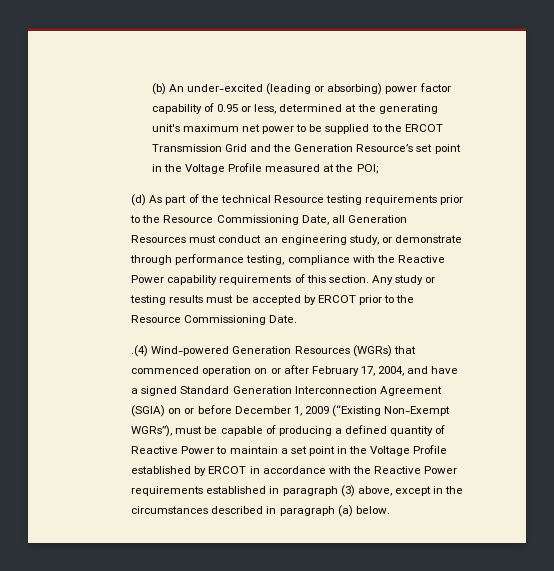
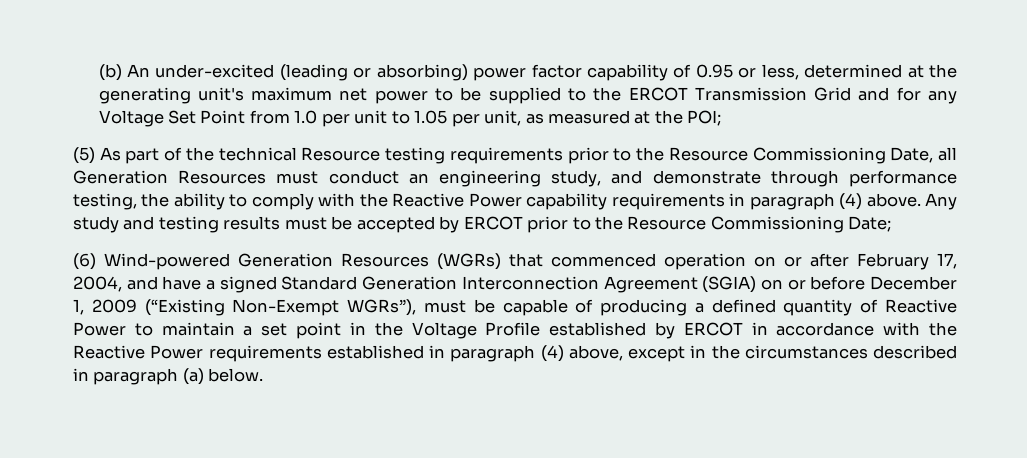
- (b) An under-excited (leading or absorbing) power factor capability of 0.95 or less, determined at the generating unit's maximum net power to be supplied to the ERCOT Transmission Grid and the Generation Resource’s set point in the Voltage Profile measured at the POI;
+ (b) An under-excited (leading or absorbing) power factor capability of 0.95 or less, determined at the generating unit's maximum net power to be supplied to the ERCOT Transmission Grid and for any Voltage Set Point from 1.0 per unit to 1.05 per unit, as measured at the POI;
- (d) As part of the technical Resource testing requirements prior to the Resource Commissioning Date, all Generation Resources must conduct an engineering study, or demonstrate through performance testing, compliance with the Reactive Power capability requirements of this section.
+ (5) As part of the technical Resource testing requirements prior to the Resource Commissioning Date, all Generation Resources must conduct an engineering study, and demonstrate through performance testing, the ability to comply with the Reactive Power capability requirements in paragraph (4) above.
- Any study or testing results must be accepted by ERCOT prior to the Resource Commissioning Date.
- .(4) Wind-powered Generation Resources (WGRs) that commenced operation on or after February 17, 2004, and have a signed Standard Generation Interconnection Agreement (SGIA) on or before December 1, 2009 (“Existing Non-Exempt WGRs”), must be capable of producing a defined quantity of Reactive Power to maintain a set point in the Voltage Profile established by ERCOT in accordance with the Reactive Power requirements established in paragraph (3) above, except in the circumstances described in paragraph (a) below.
+ Any study and testing results must be accepted by ERCOT prior to the Resource Commissioning Date;
+ (6) Wind-powered Generation Resources (WGRs) that commenced operation on or after February 17, 2004, and have a signed Standard Generation Interconnection Agreement (SGIA) on or before December 1, 2009 (“Existing Non-Exempt WGRs”), must be capable of producing a defined quantity of Reactive Power to maintain a set point in the Voltage Profile established by ERCOT in accordance with the Reactive Power requirements established in paragraph (4) above, except in the circumstances described in paragraph (a) below.

